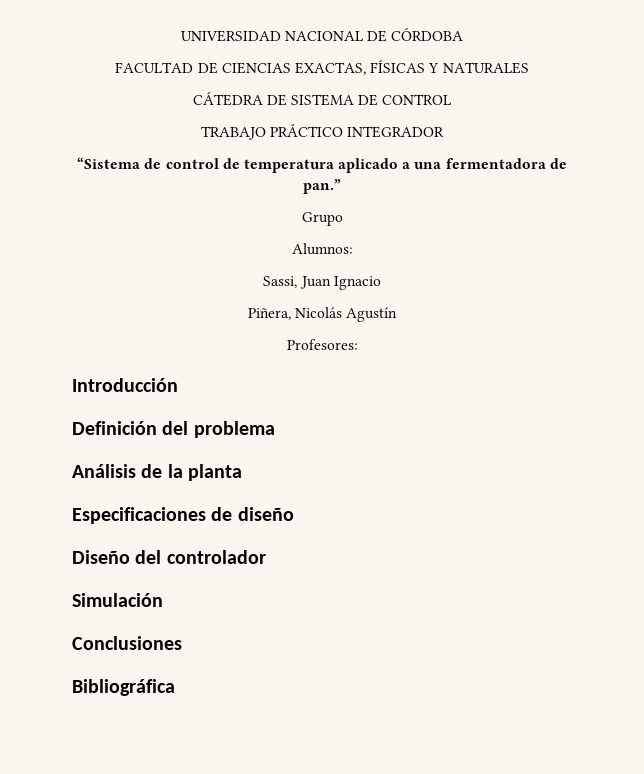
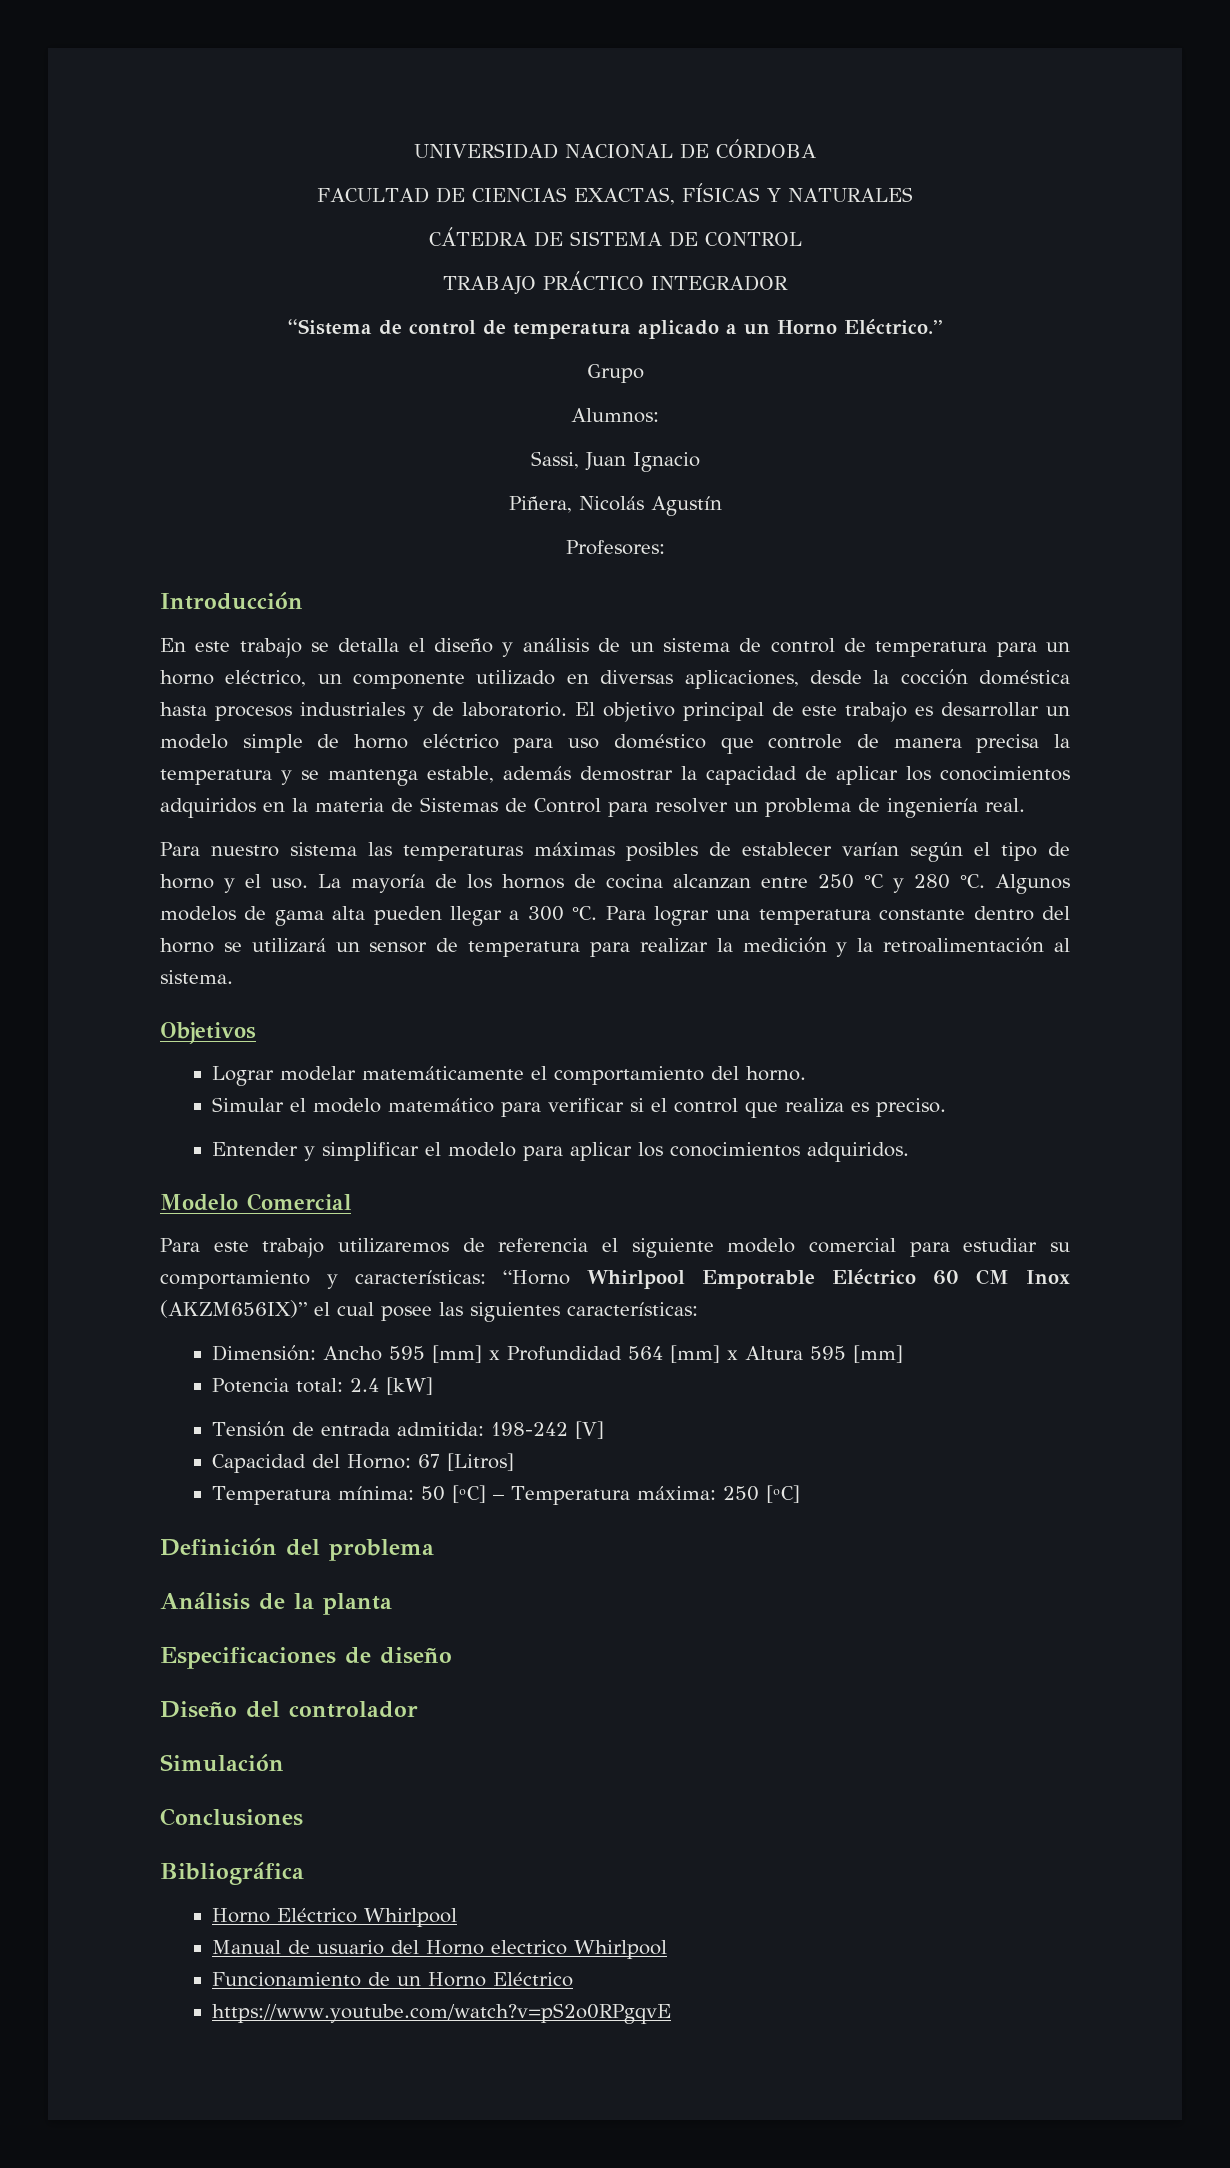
- “Sistema de control de temperatura aplicado a una fermentadora de pan.”
+ “Sistema de control de temperatura aplicado a un Horno Eléctrico.”
+ En este trabajo se detalla el diseño y análisis de un sistema de control de temperatura para un horno eléctrico, un componente utilizado en diversas aplicaciones, desde la cocción doméstica hasta procesos industriales y de laboratorio. El objetivo principal de este trabajo es desarrollar un modelo simple de horno eléctrico para uso doméstico que controle de manera precisa la temperatura y se mantenga estable, además demostrar la capacidad de aplicar los conocimientos adquiridos en la materia de Sistemas de Control para resolver un problema de ingeniería real.
+ Para nuestro sistema las temperaturas máximas posibles de establecer varían según el tipo de horno y el uso. La mayoría de los hornos de cocina alcanzan entre 250 °C y 280 °C. Algunos modelos de gama alta pueden llegar a 300 °C. Para lograr una temperatura constante dentro del horno se utilizará un sensor de temperatura para realizar la medición y la retroalimentación al sistema.
+ Objetivos
+ Lograr modelar matemáticamente el comportamiento del horno.
+ Simular el modelo matemático para verificar si el control que realiza es preciso.
+ Entender y simplificar el modelo para aplicar los conocimientos adquiridos.
+ Modelo Comercial
+ Para este trabajo utilizaremos de referencia el siguiente modelo comercial para estudiar su comportamiento y características: “Horno Whirlpool Empotrable Eléctrico 60 CM Inox (AKZM656IX)” el cual posee las siguientes características:
+ Dimensión: Ancho 595 [mm] x Profundidad 564 [mm] x Altura 595 [mm]
+ Potencia total: 2.4 [kW]
+ Tensión de entrada admitida: 198-242 [V]
+ Capacidad del Horno: 67 [Litros]
+ Temperatura mínima: 50 [ºC] – Temperatura máxima: 250 [ºC]
+ Horno Eléctrico Whirlpool
+ Manual de usuario del Horno electrico Whirlpool
+ Funcionamiento de un Horno Eléctrico
+ https://www.youtube.com/watch?v=pS2o0RPgqvE

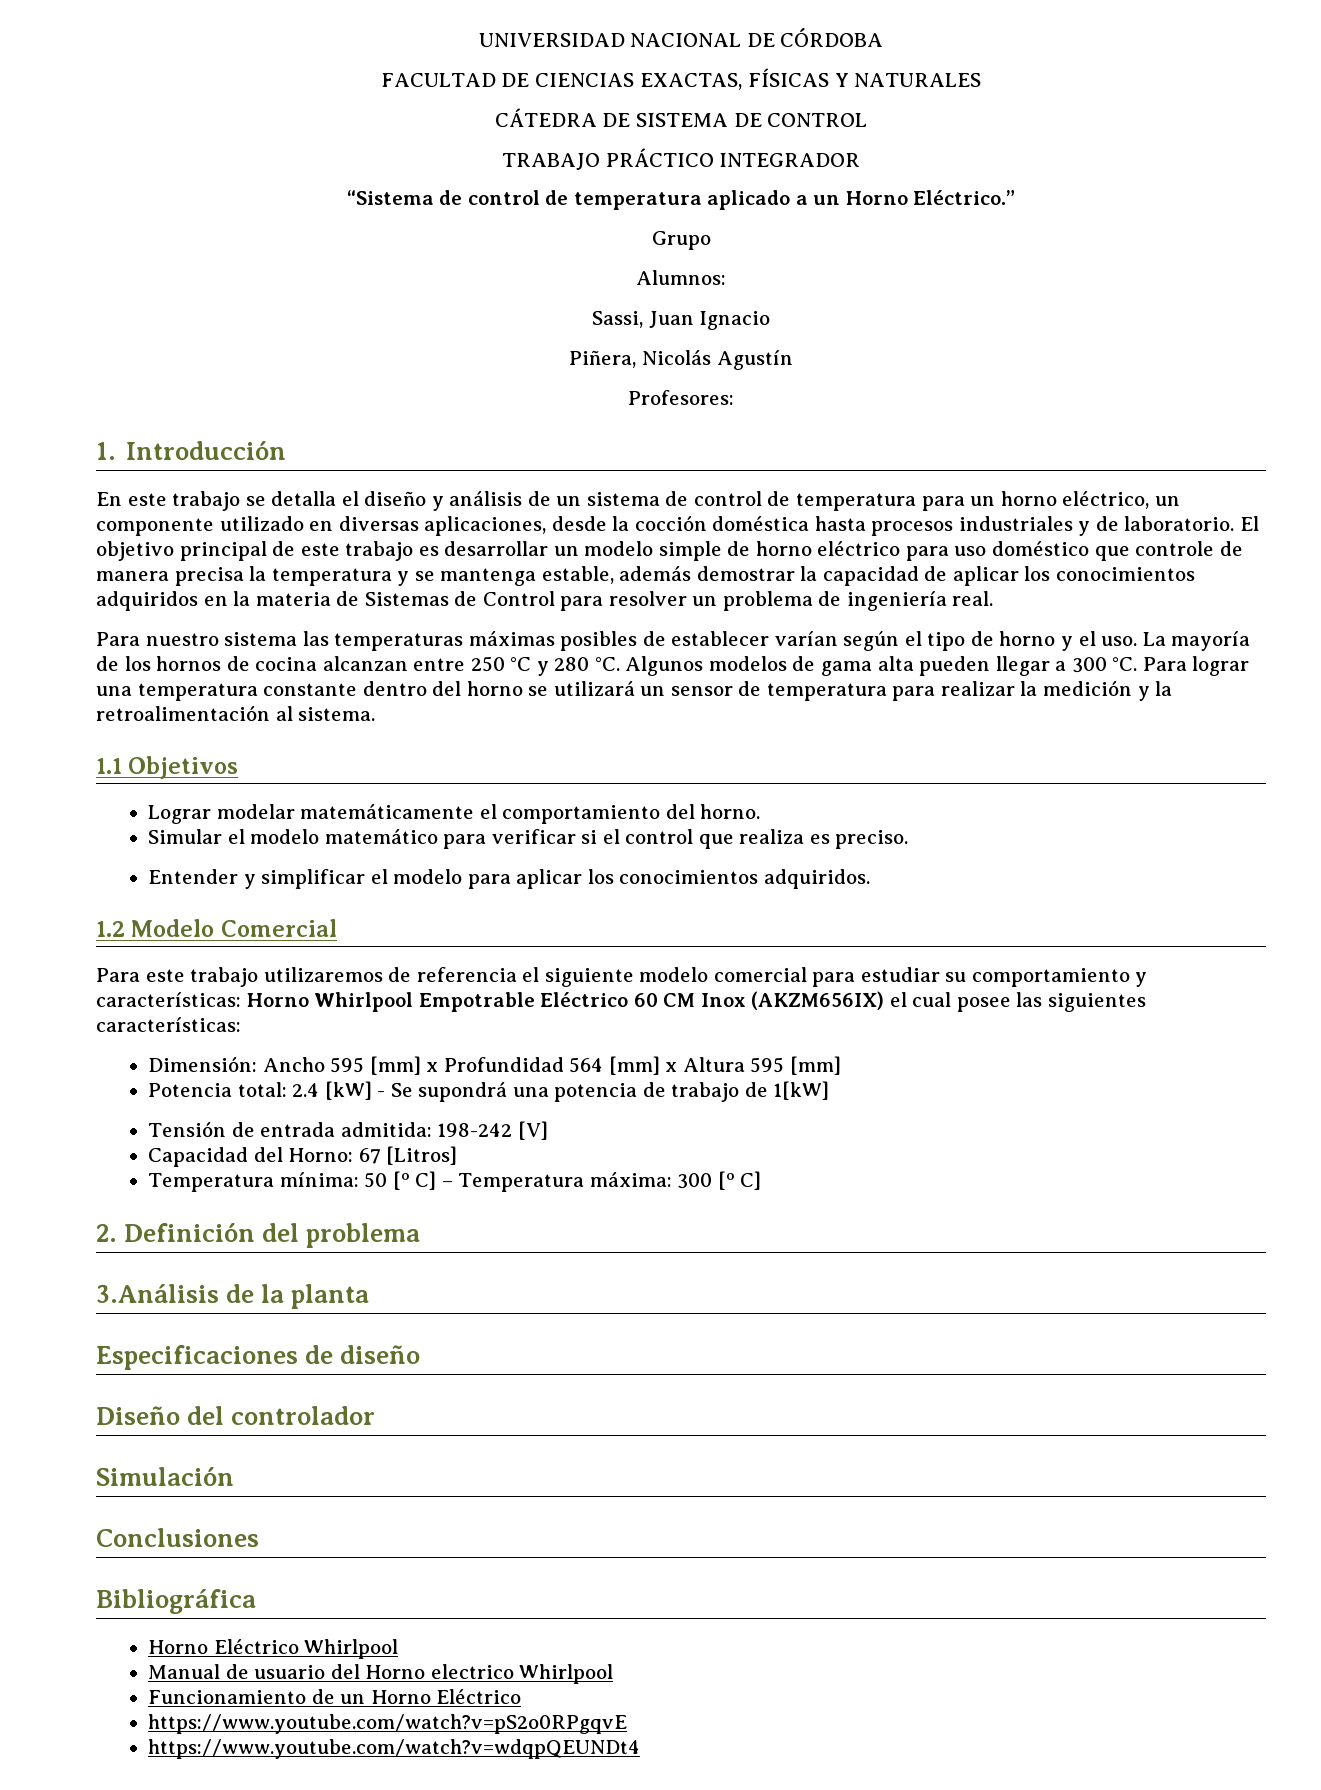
- Introducción
+ 1. Introducción
- Objetivos
+ 1.1 Objetivos
- Modelo Comercial
+ 1.2 Modelo Comercial
- Para este trabajo utilizaremos de referencia el siguiente modelo comercial para estudiar su comportamiento y características: “Horno Whirlpool Empotrable Eléctrico 60 CM Inox (AKZM656IX)” el cual posee las siguientes características:
+ Para este trabajo utilizaremos de referencia el siguiente modelo comercial para estudiar su comportamiento y características: Horno Whirlpool Empotrable Eléctrico 60 CM Inox (AKZM656IX) el cual posee las siguientes características:
- Potencia total: 2.4 [kW]
+ Potencia total: 2.4 [kW] - Se supondrá una potencia de trabajo de 1[kW]
- Temperatura mínima: 50 [ºC] – Temperatura máxima: 250 [ºC]
- Definición del problema
+ Temperatura mínima: 50 [º C] – Temperatura máxima: 300 [º C]
+ 2. Definición del problema
- Análisis de la planta
+ 3.Análisis de la planta
+ https://www.youtube.com/watch?v=wdqpQEUNDt4

